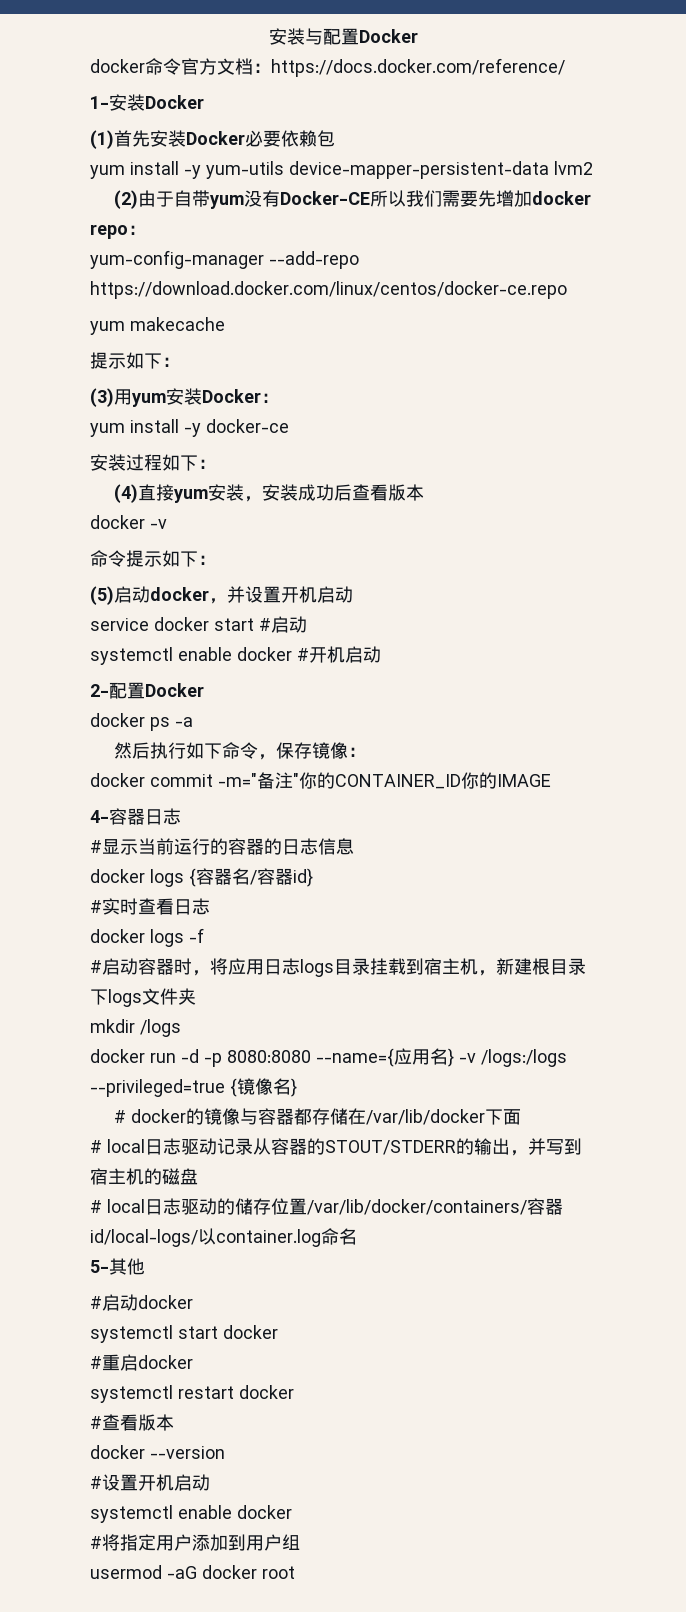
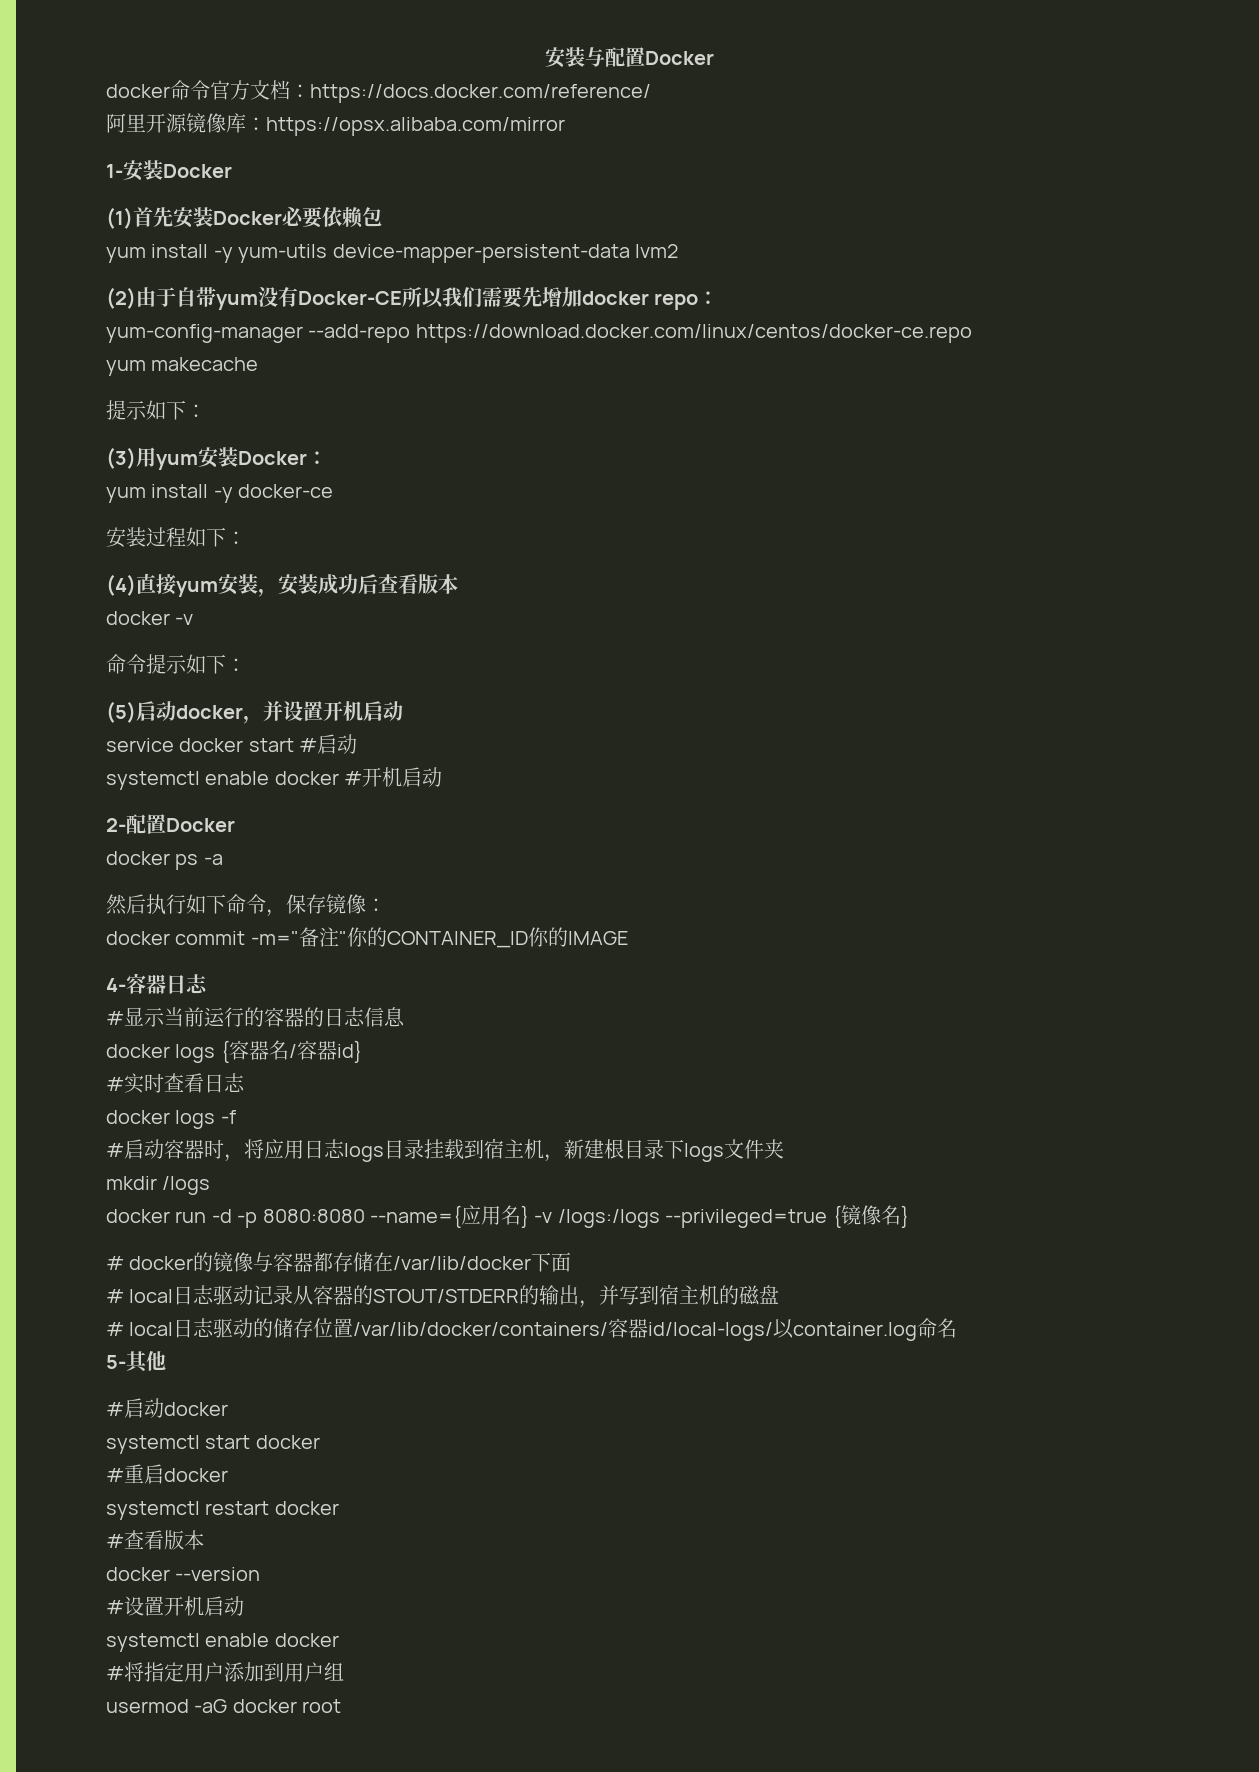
+ 阿里开源镜像库：https://opsx.alibaba.com/mirror

